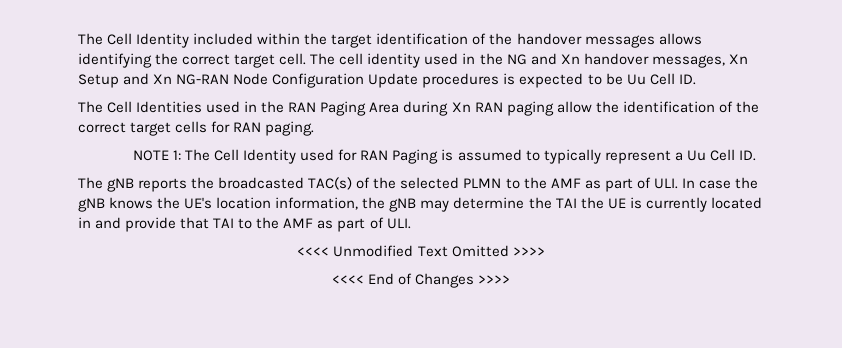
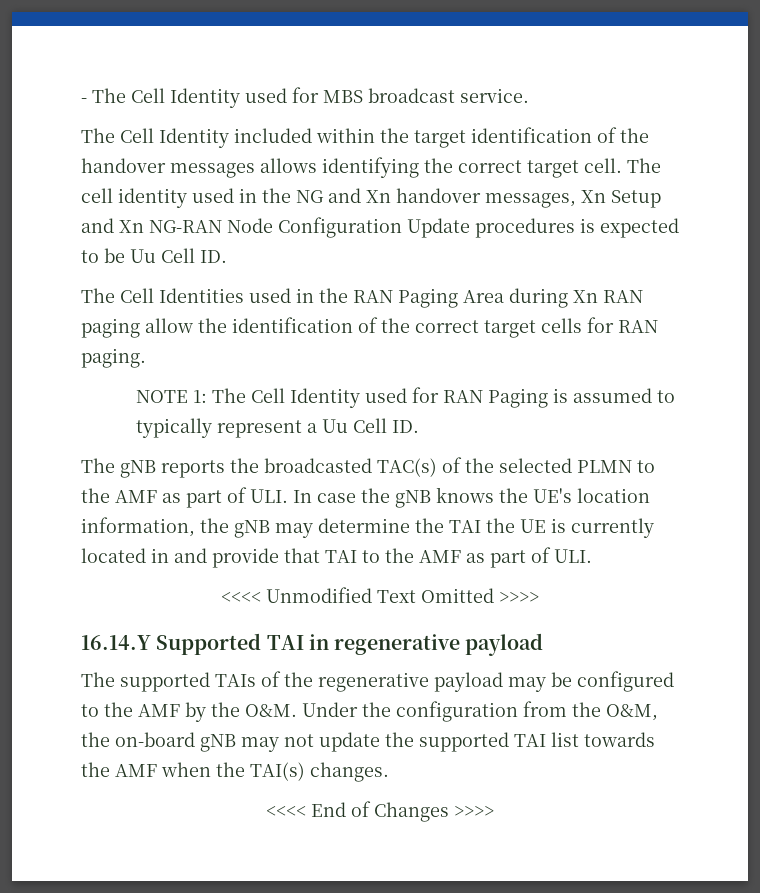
+ - The Cell Identity used for MBS broadcast service.
+ 16.14.Y Supported TAI in regenerative payload
+ The supported TAIs of the regenerative payload may be configured to the AMF by the O&M. Under the configuration from the O&M, the on-board gNB may not update the supported TAI list towards the AMF when the TAI(s) changes.

